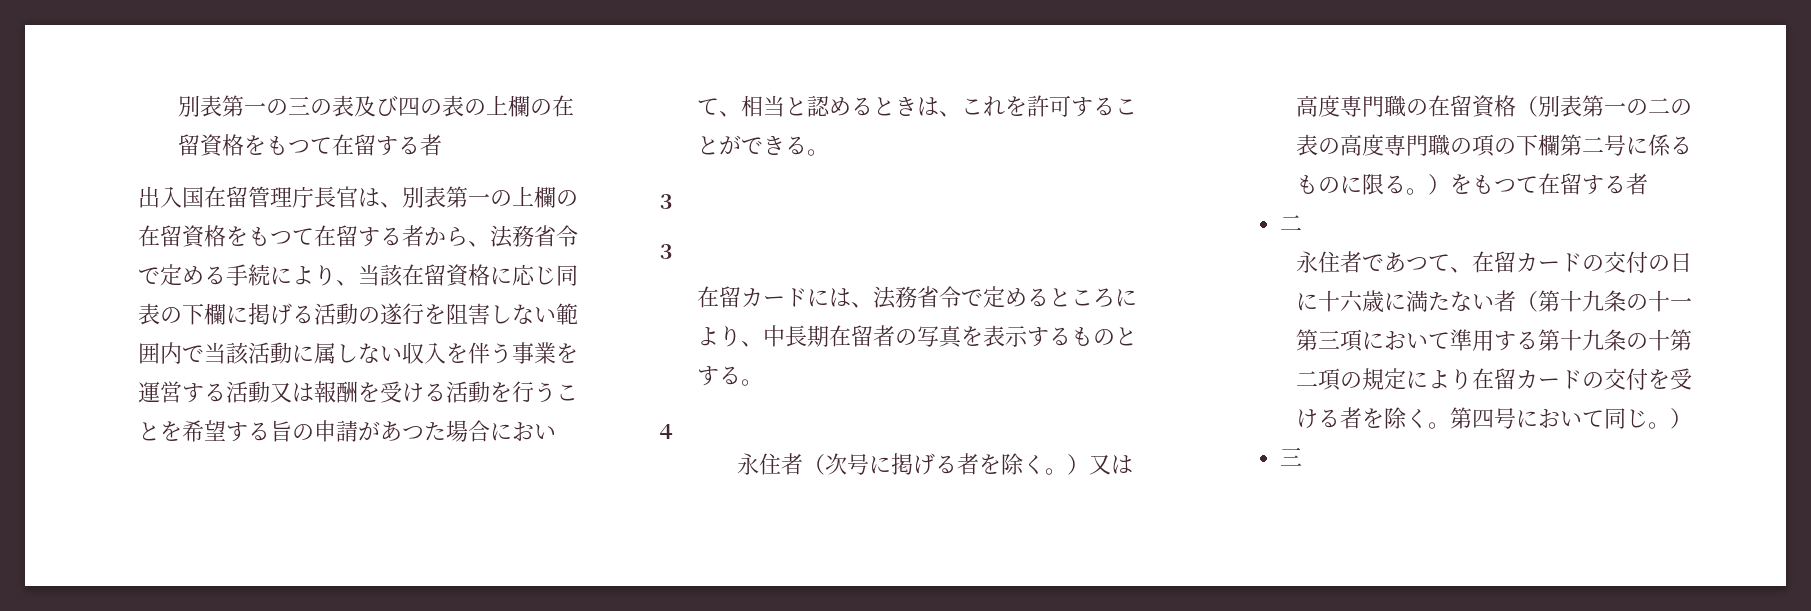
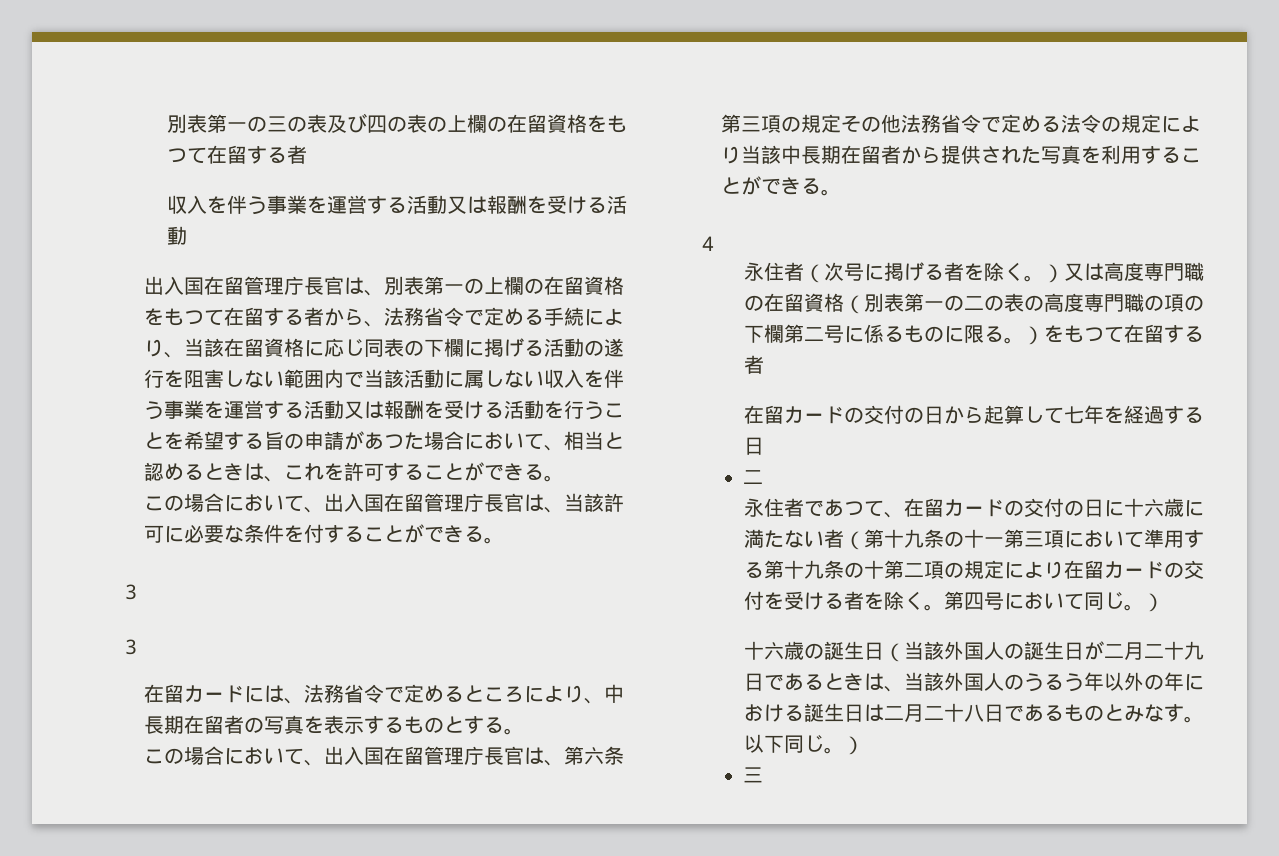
  別表第一の三の表及び四の表の上欄の在留資格をもつて在留する者
+ 収入を伴う事業を運営する活動又は報酬を受ける活動
+ この場合において、出入国在留管理庁長官は、当該許可に必要な条件を付することができる。
+ この場合において、出入国在留管理庁長官は、第六条第三項の規定その他法務省令で定める法令の規定により当該中長期在留者から提供された写真を利用することができる。
+ 在留カードの交付の日から起算して七年を経過する日
+ 十六歳の誕生日（当該外国人の誕生日が二月二十九日であるときは、当該外国人のうるう年以外の年における誕生日は二月二十八日であるものとみなす。以下同じ。）

